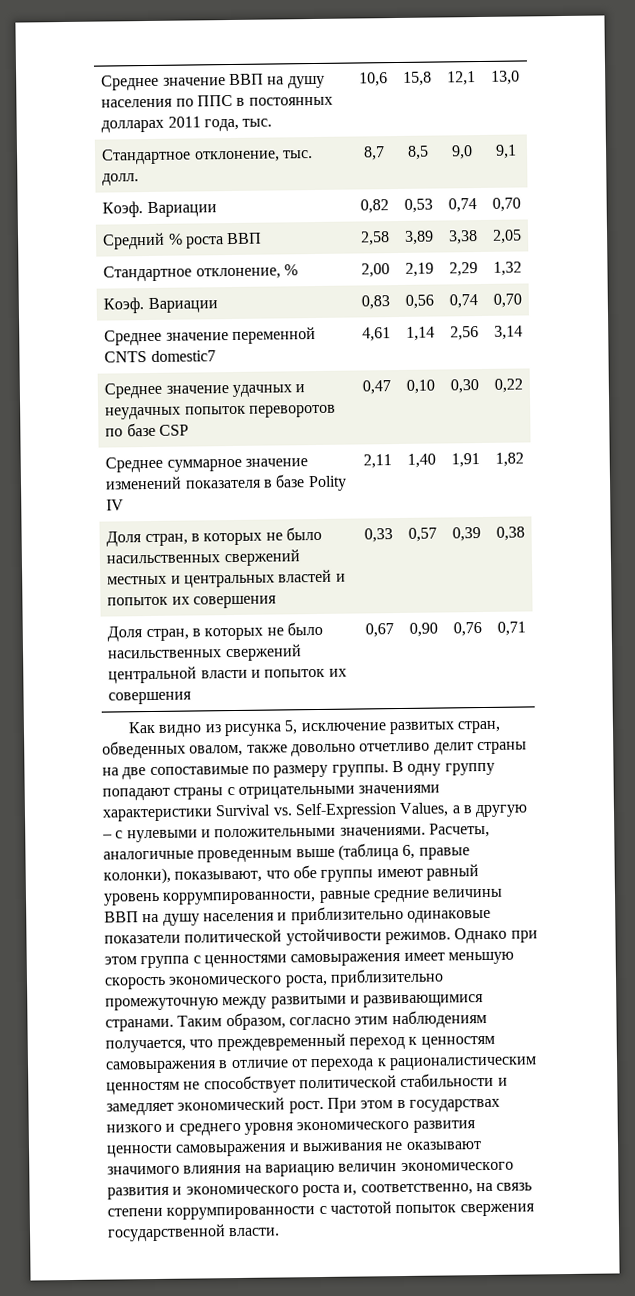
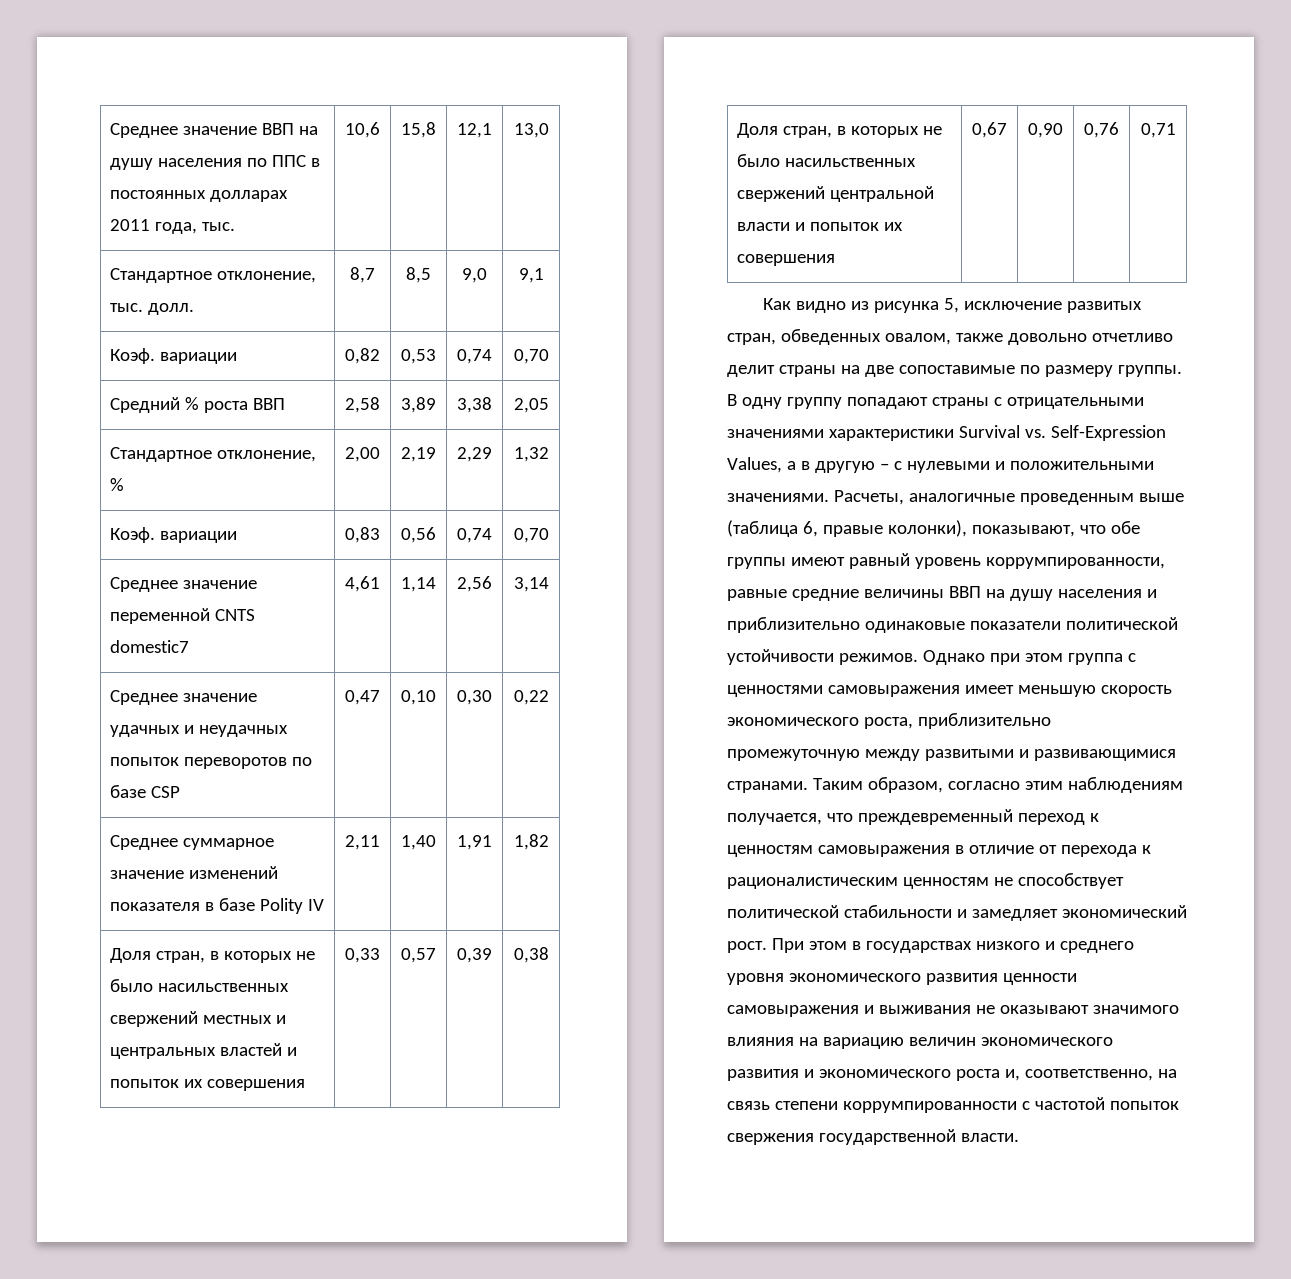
- Коэф. Вариации | 0,82 | 0,53 | 0,74 | 0,70
+ Коэф. вариации | 0,82 | 0,53 | 0,74 | 0,70
- Коэф. Вариации | 0,83 | 0,56 | 0,74 | 0,70
+ Коэф. вариации | 0,83 | 0,56 | 0,74 | 0,70

